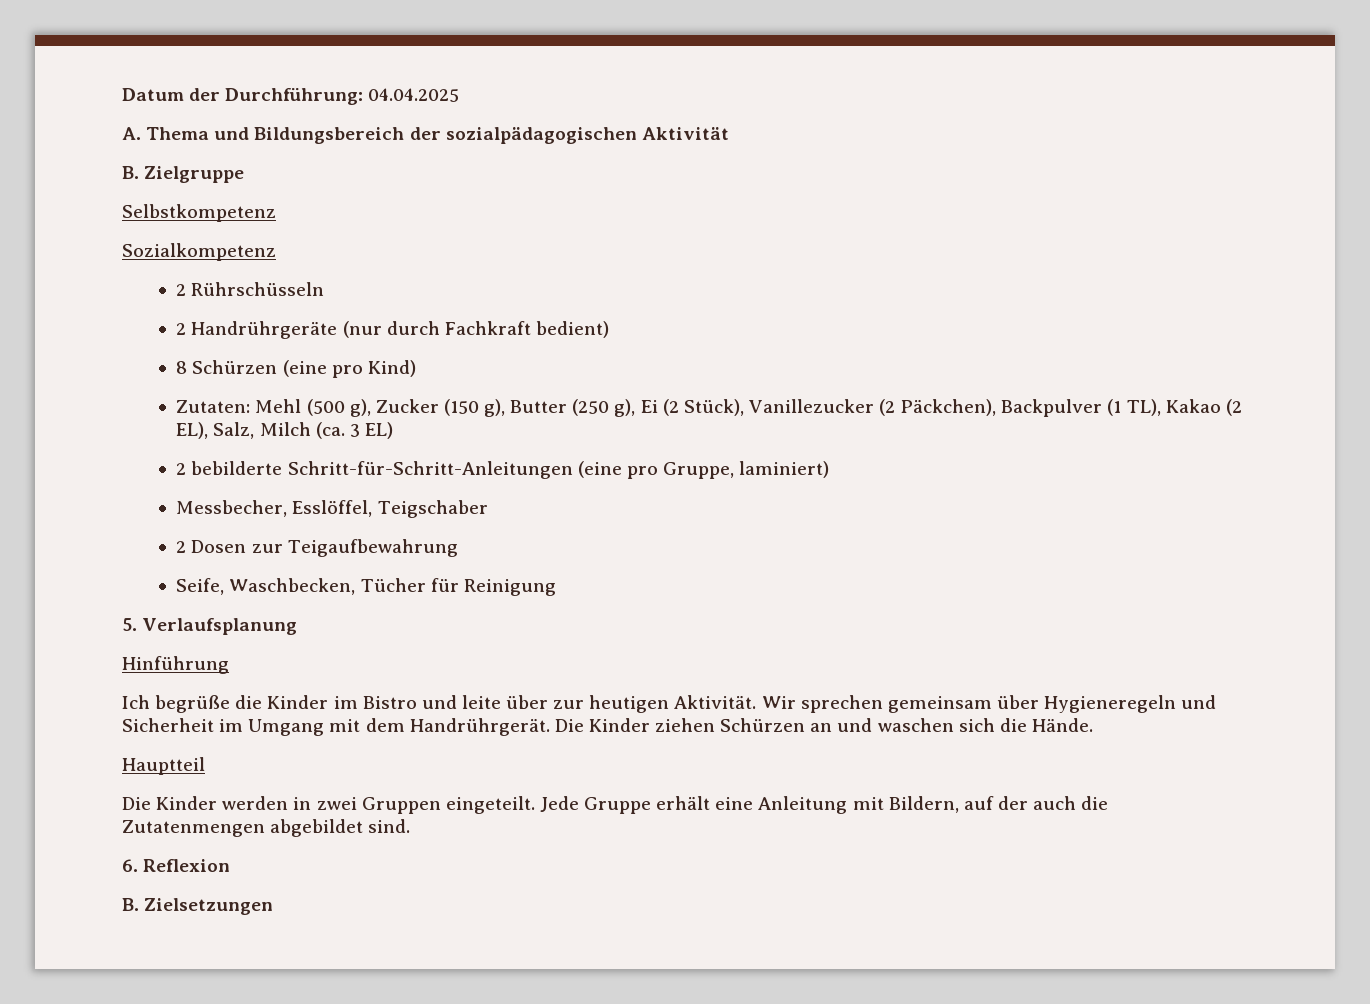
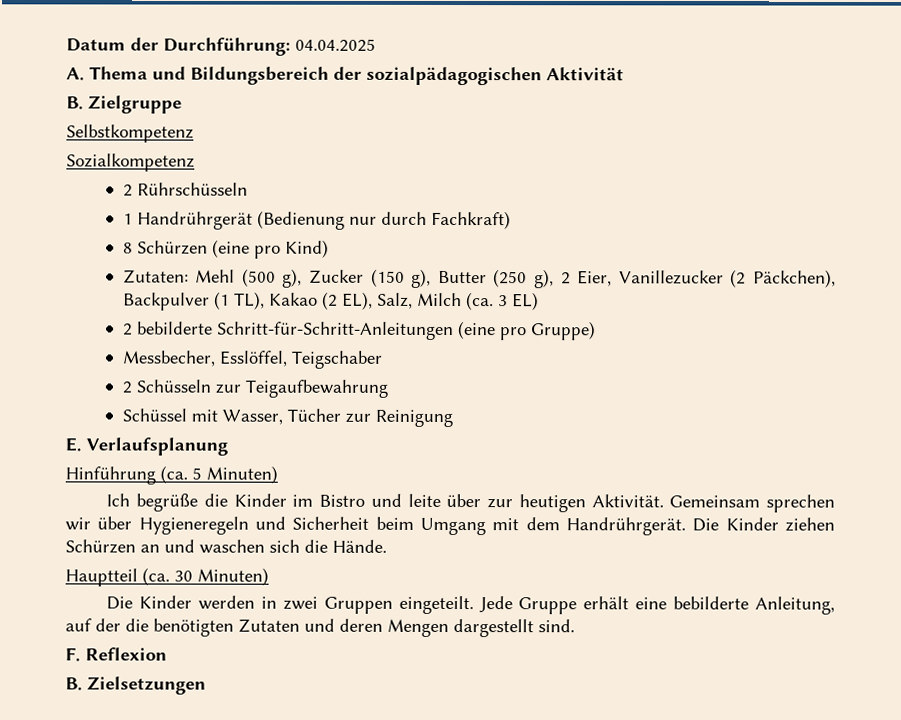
- 2 Handrührgeräte (nur durch Fachkraft bedient)
+ 1 Handrührgerät (Bedienung nur durch Fachkraft)
- Zutaten: Mehl (500 g), Zucker (150 g), Butter (250 g), Ei (2 Stück), Vanillezucker (2 Päckchen), Backpulver (1 TL), Kakao (2 EL), Salz, Milch (ca. 3 EL)
+ Zutaten: Mehl (500 g), Zucker (150 g), Butter (250 g), 2 Eier, Vanillezucker (2 Päckchen), Backpulver (1 TL), Kakao (2 EL), Salz, Milch (ca. 3 EL)
- 2 bebilderte Schritt-für-Schritt-Anleitungen (eine pro Gruppe, laminiert)
+ 2 bebilderte Schritt-für-Schritt-Anleitungen (eine pro Gruppe)
- 2 Dosen zur Teigaufbewahrung
+ 2 Schüsseln zur Teigaufbewahrung
- Seife, Waschbecken, Tücher für Reinigung
+ Schüssel mit Wasser, Tücher zur Reinigung
- 5. Verlaufsplanung
+ E. Verlaufsplanung
- Hinführung
+ Hinführung (ca. 5 Minuten)
- Wir sprechen gemeinsam über Hygieneregeln und Sicherheit im Umgang mit dem Handrührgerät.
+ Gemeinsam sprechen wir über Hygieneregeln und Sicherheit beim Umgang mit dem Handrührgerät.
- Hauptteil
+ Hauptteil (ca. 30 Minuten)
- Jede Gruppe erhält eine Anleitung mit Bildern, auf der auch die Zutatenmengen abgebildet sind.
+ Jede Gruppe erhält eine bebilderte Anleitung, auf der die benötigten Zutaten und deren Mengen dargestellt sind.
- 6. Reflexion
+ F. Reflexion

